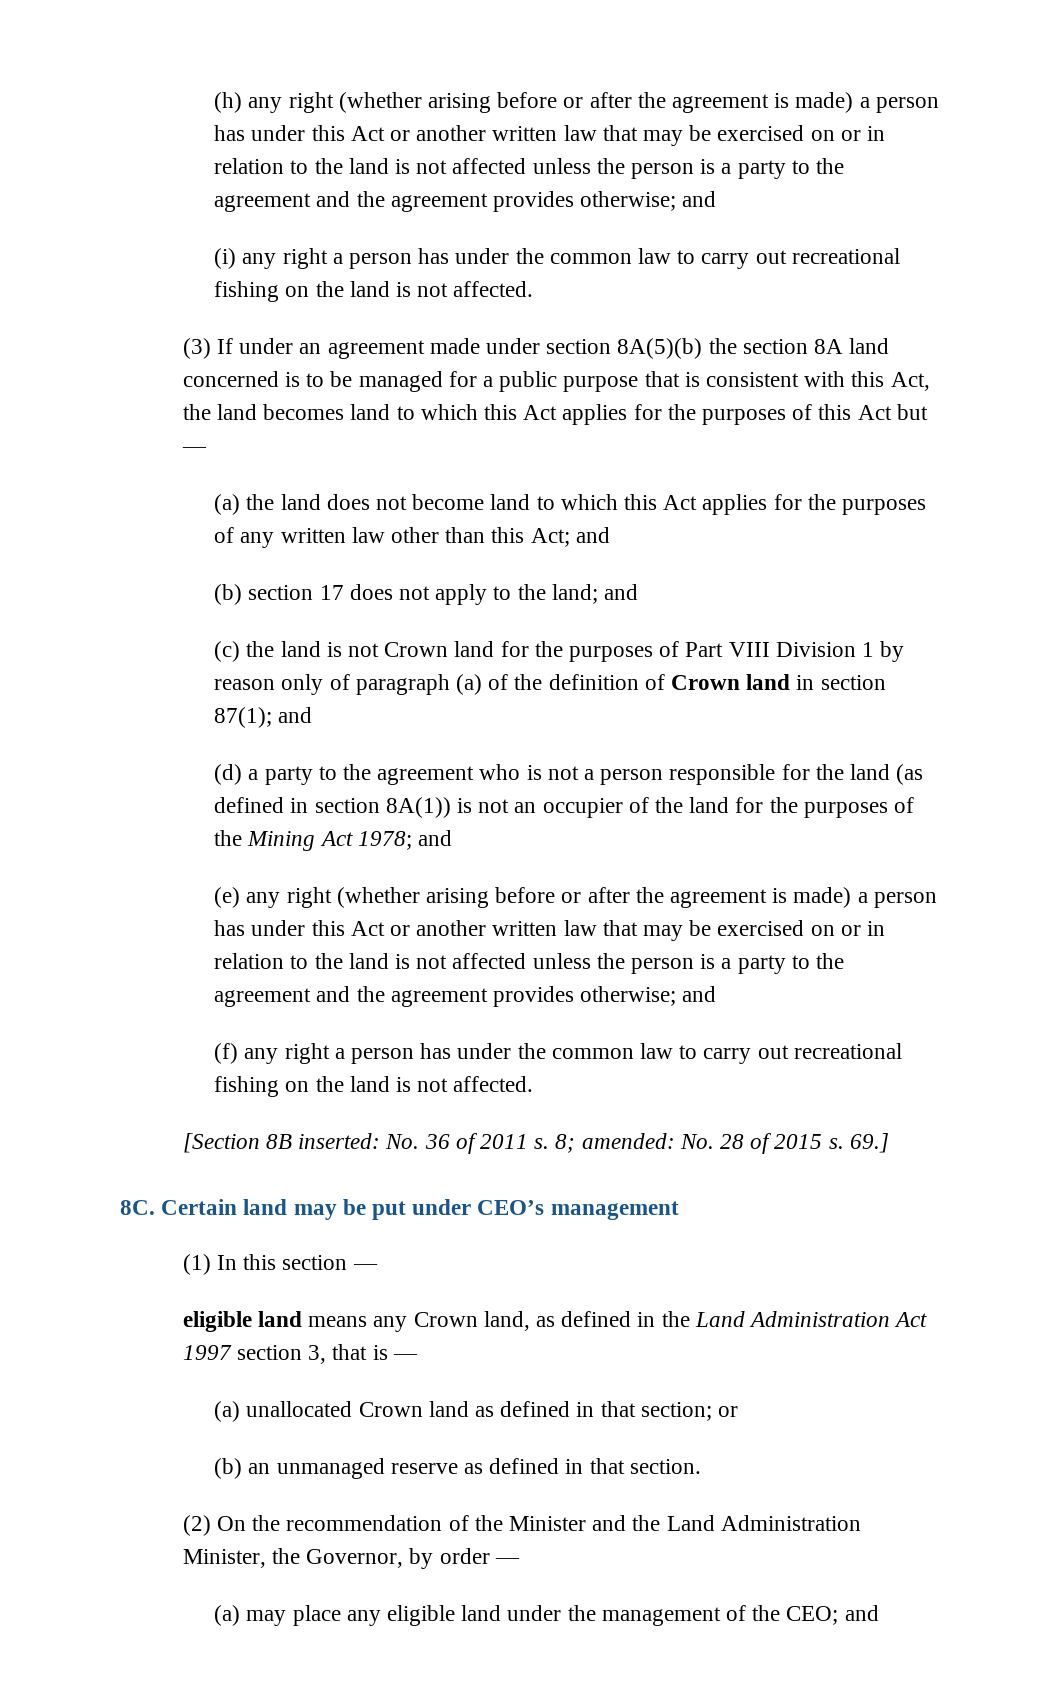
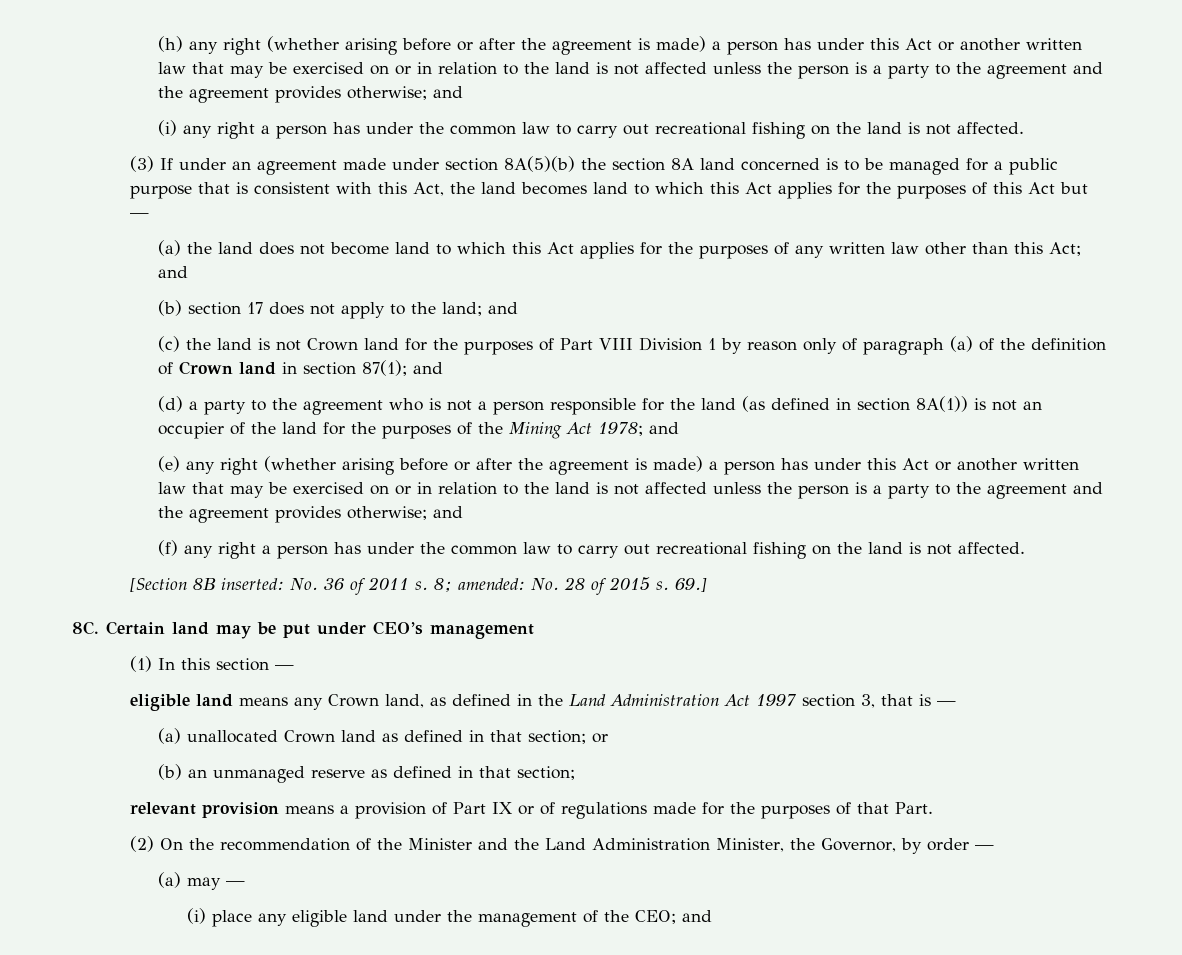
- (b) an unmanaged reserve as defined in that section.
+ (b) an unmanaged reserve as defined in that section;
+ relevant provision means a provision of Part IX or of regulations made for the purposes of that Part.
- (a) may place any eligible land under the management of the CEO; and
+ (a) may —
+ (i) place any eligible land under the management of the CEO; and

